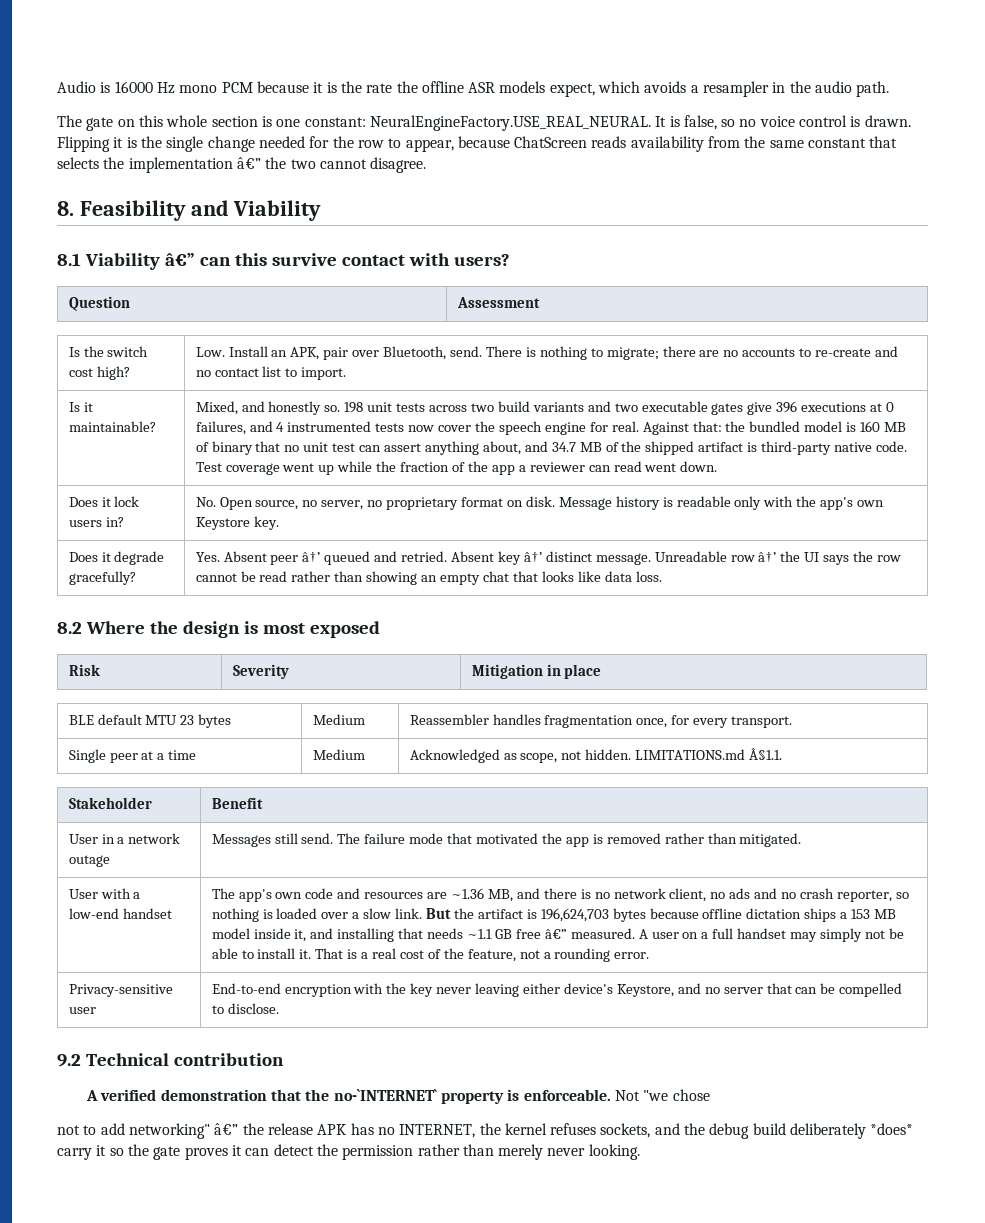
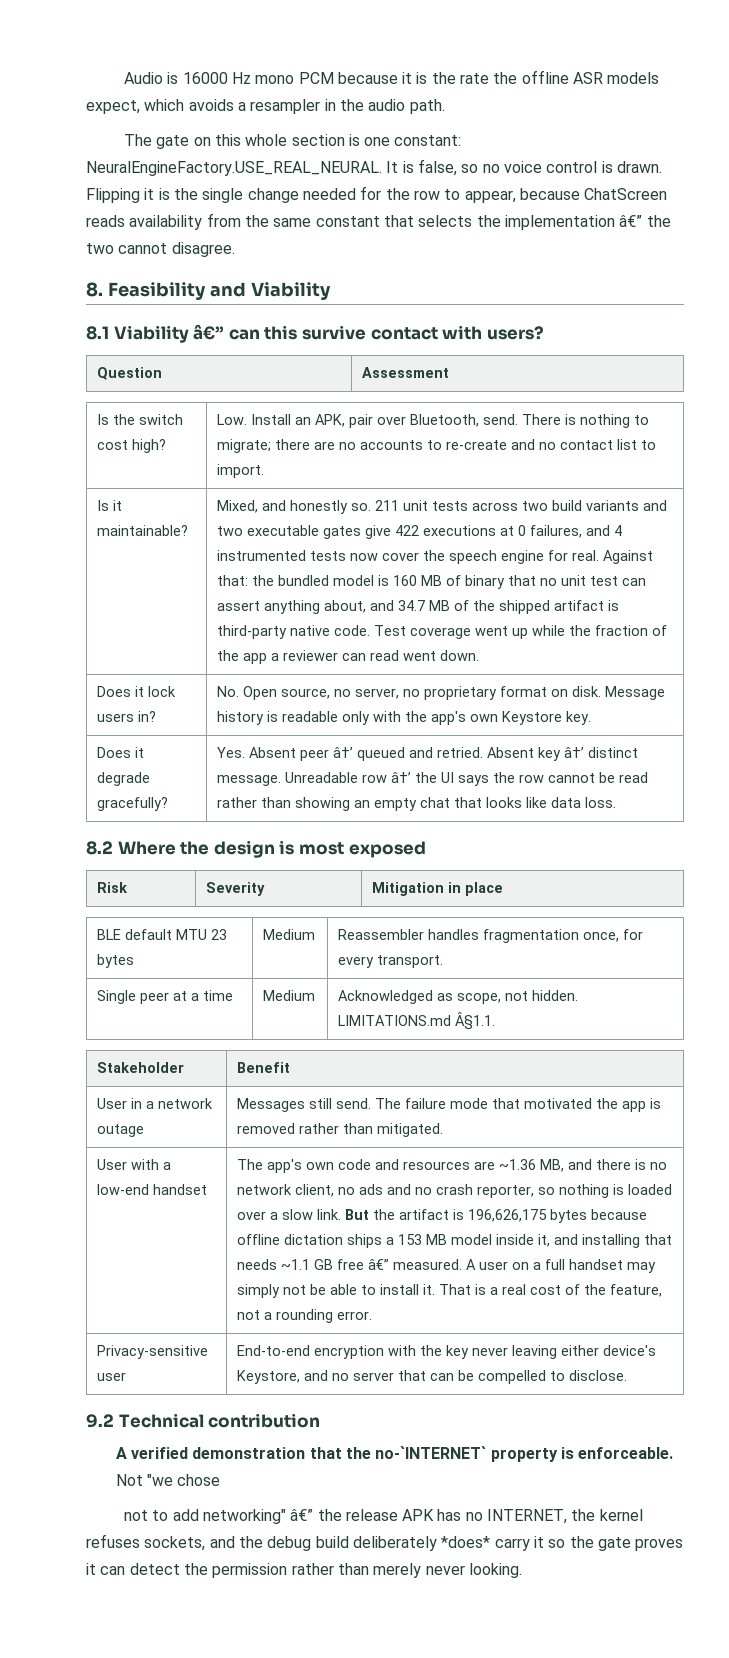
- 198 unit tests across two build variants and two executable gates give 396 executions at 0 failures, and 4 instrumented tests now cover the speech engine for real.
+ 211 unit tests across two build variants and two executable gates give 422 executions at 0 failures, and 4 instrumented tests now cover the speech engine for real.
- But the artifact is 196,624,703 bytes because offline dictation ships a 153 MB model inside it, and installing that needs ~1.1 GB free â€” measured.
+ But the artifact is 196,626,175 bytes because offline dictation ships a 153 MB model inside it, and installing that needs ~1.1 GB free â€” measured.

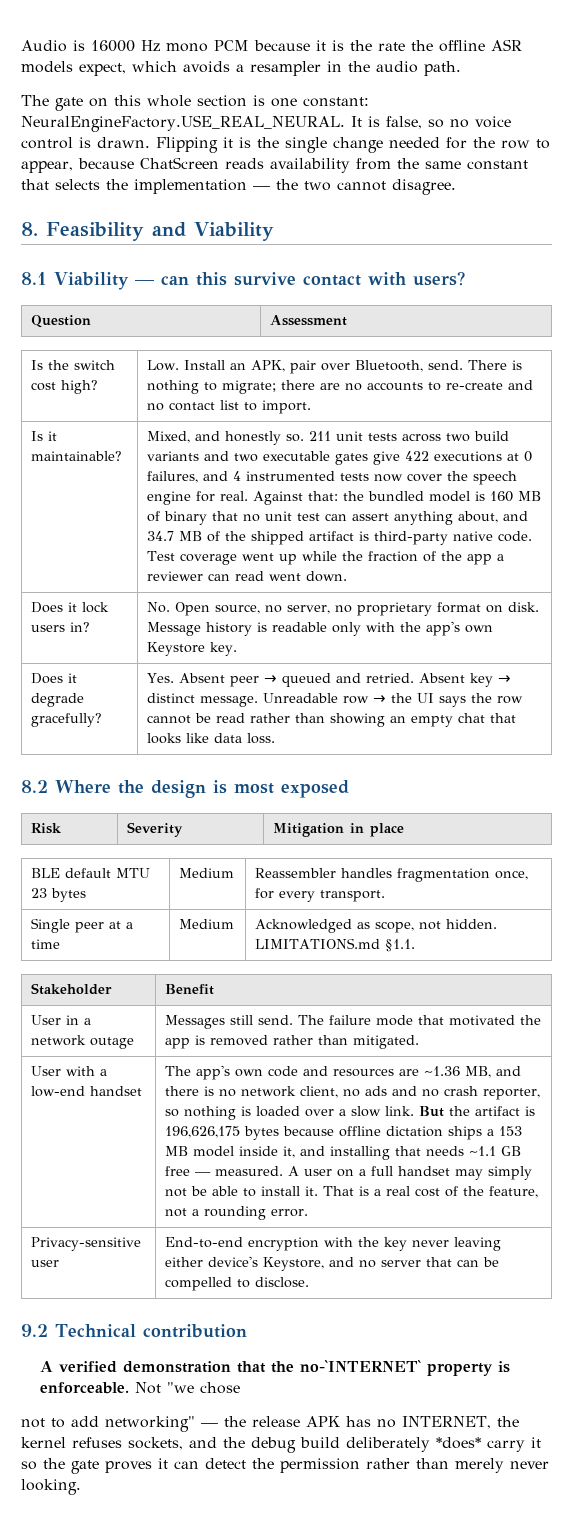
- Flipping it is the single change needed for the row to appear, because ChatScreen reads availability from the same constant that selects the implementation â€” the two cannot disagree.
+ Flipping it is the single change needed for the row to appear, because ChatScreen reads availability from the same constant that selects the implementation — the two cannot disagree.
- 8.1 Viability â€” can this survive contact with users?
+ 8.1 Viability — can this survive contact with users?
- Does it degrade gracefully? | Yes. Absent peer â†’ queued and retried. Absent key â†’ distinct message. Unreadable row â†’ the UI says the row cannot be read rather than showing an empty chat that looks like data loss.
+ Does it degrade gracefully? | Yes. Absent peer → queued and retried. Absent key → distinct message. Unreadable row → the UI says the row cannot be read rather than showing an empty chat that looks like data loss.
- Single peer at a time | Medium | Acknowledged as scope, not hidden. LIMITATIONS.md Â§1.1.
+ Single peer at a time | Medium | Acknowledged as scope, not hidden. LIMITATIONS.md §1.1.
- But the artifact is 196,626,175 bytes because offline dictation ships a 153 MB model inside it, and installing that needs ~1.1 GB free â€” measured.
+ But the artifact is 196,626,175 bytes because offline dictation ships a 153 MB model inside it, and installing that needs ~1.1 GB free — measured.
- not to add networking" â€” the release APK has no INTERNET, the kernel refuses sockets, and the debug build deliberately *does* carry it so the gate proves it can detect the permission rather than merely never looking.
+ not to add networking" — the release APK has no INTERNET, the kernel refuses sockets, and the debug build deliberately *does* carry it so the gate proves it can detect the permission rather than merely never looking.

